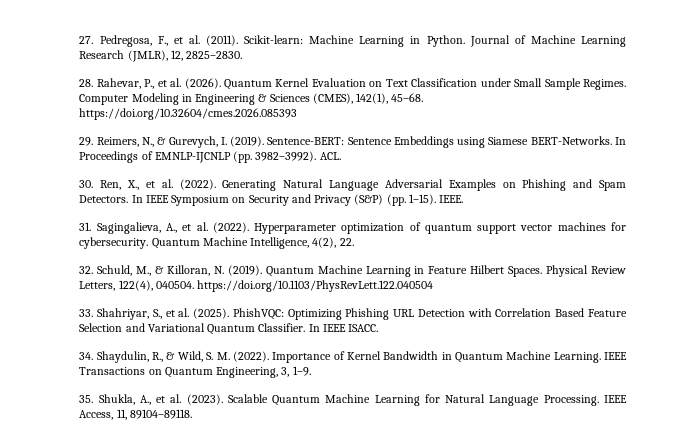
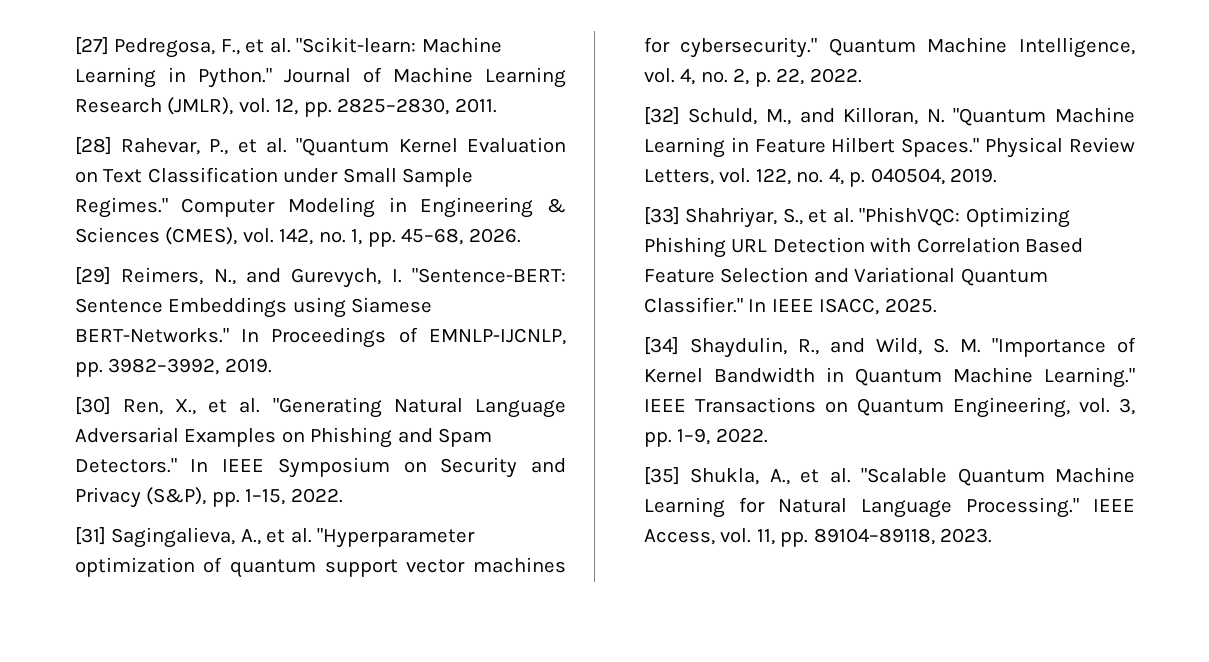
- 27. Pedregosa, F., et al. (2011). Scikit-learn: Machine Learning in Python.
+ [27] Pedregosa, F., et al. "Scikit-learn: Machine Learning in Python."
- Journal of Machine Learning Research (JMLR), 12, 2825–2830.
- 28. Rahevar, P., et al. (2026). Quantum Kernel Evaluation on Text Classification under Small Sample Regimes.
+ Journal of Machine Learning Research (JMLR), vol. 12, pp. 2825–2830, 2011.
+ [28] Rahevar, P., et al. "Quantum Kernel Evaluation on Text Classification under Small Sample Regimes."
- Computer Modeling in Engineering & Sciences (CMES), 142(1), 45–68. https://doi.org/10.32604/cmes.2026.085393
- 29. Reimers, N., & Gurevych, I. (2019). Sentence-BERT: Sentence Embeddings using Siamese BERT-Networks.
+ Computer Modeling in Engineering & Sciences (CMES), vol. 142, no. 1, pp. 45–68, 2026.
+ [29] Reimers, N., and Gurevych, I. "Sentence-BERT: Sentence Embeddings using Siamese BERT-Networks."
- In Proceedings of EMNLP-IJCNLP (pp. 3982–3992). ACL.
- 30. Ren, X., et al. (2022). Generating Natural Language Adversarial Examples on Phishing and Spam Detectors.
+ In Proceedings of EMNLP-IJCNLP, pp. 3982–3992, 2019.
+ [30] Ren, X., et al. "Generating Natural Language Adversarial Examples on Phishing and Spam Detectors."
- In IEEE Symposium on Security and Privacy (S&P) (pp. 1–15). IEEE.
- 31. Sagingalieva, A., et al. (2022). Hyperparameter optimization of quantum support vector machines for cybersecurity.
+ In IEEE Symposium on Security and Privacy (S&P), pp. 1–15, 2022.
+ [31] Sagingalieva, A., et al. "Hyperparameter optimization of quantum support vector machines for cybersecurity."
- Quantum Machine Intelligence, 4(2), 22.
- 32. Schuld, M., & Killoran, N. (2019). Quantum Machine Learning in Feature Hilbert Spaces.
+ Quantum Machine Intelligence, vol. 4, no. 2, p. 22, 2022.
+ [32] Schuld, M., and Killoran, N. "Quantum Machine Learning in Feature Hilbert Spaces."
- Physical Review Letters, 122(4), 040504. https://doi.org/10.1103/PhysRevLett.122.040504
- 33. Shahriyar, S., et al. (2025). PhishVQC: Optimizing Phishing URL Detection with Correlation Based Feature Selection and Variational Quantum Classifier. In IEEE ISACC.
- 34. Shaydulin, R., & Wild, S. M. (2022). Importance of Kernel Bandwidth in Quantum Machine Learning.
+ Physical Review Letters, vol. 122, no. 4, p. 040504, 2019.
+ [33] Shahriyar, S., et al. "PhishVQC: Optimizing Phishing URL Detection with Correlation Based Feature Selection and Variational Quantum Classifier." In IEEE ISACC, 2025.
+ [34] Shaydulin, R., and Wild, S. M. "Importance of Kernel Bandwidth in Quantum Machine Learning."
- IEEE Transactions on Quantum Engineering, 3, 1–9.
- 35. Shukla, A., et al. (2023). Scalable Quantum Machine Learning for Natural Language Processing.
+ IEEE Transactions on Quantum Engineering, vol. 3, pp. 1–9, 2022.
+ [35] Shukla, A., et al. "Scalable Quantum Machine Learning for Natural Language Processing."
- IEEE Access, 11, 89104–89118.
+ IEEE Access, vol. 11, pp. 89104–89118, 2023.

